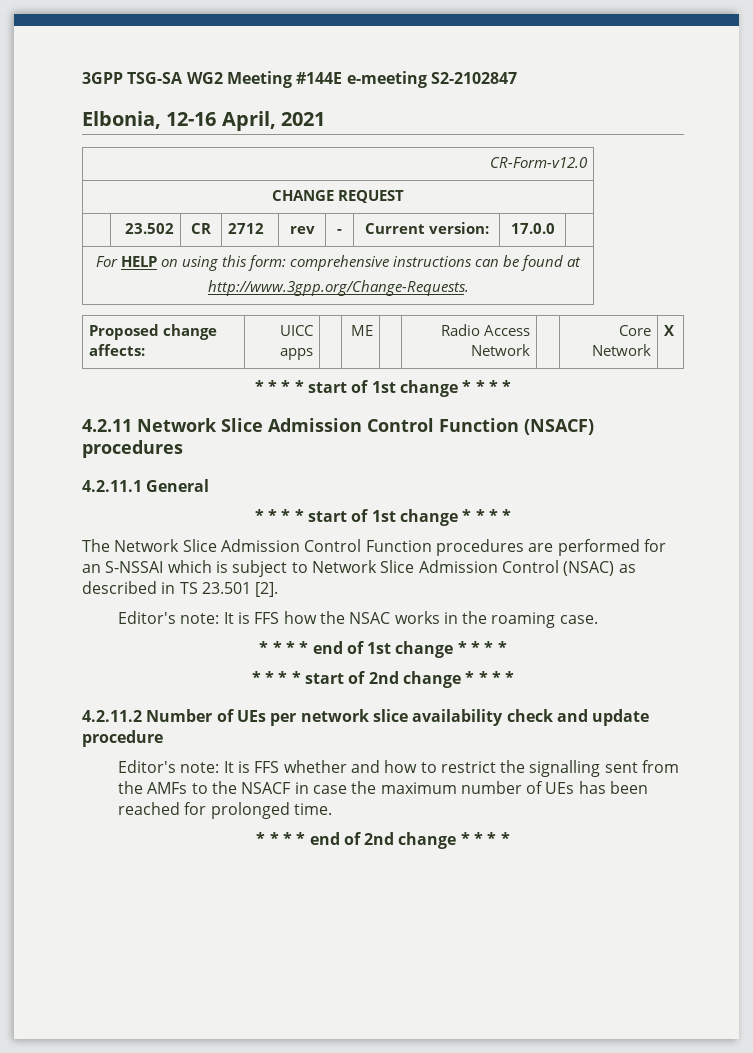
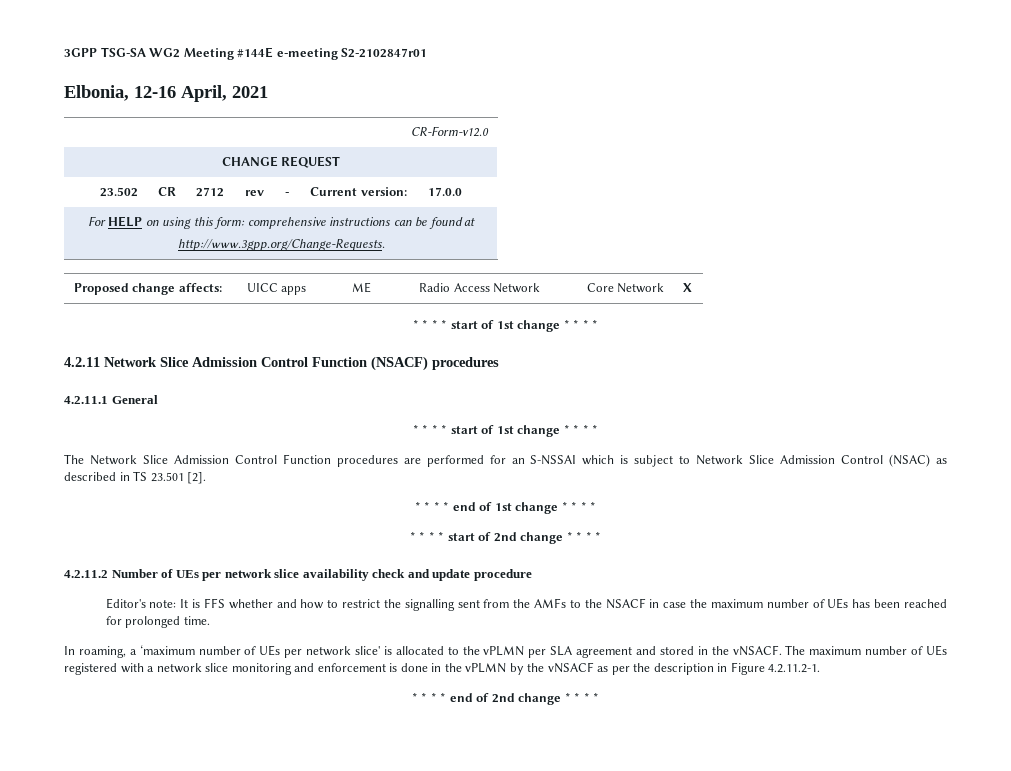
- 3GPP TSG-SA WG2 Meeting #144E e-meeting S2-2102847
+ 3GPP TSG-SA WG2 Meeting #144E e-meeting S2-2102847r01
- Editor's note: It is FFS how the NSAC works in the roaming case.
+ In roaming, a ‘maximum number of UEs per network slice' is allocated to the vPLMN per SLA agreement and stored in the vNSACF. The maximum number of UEs registered with a network slice monitoring and enforcement is done in the vPLMN by the vNSACF as per the description in Figure 4.2.11.2-1.

